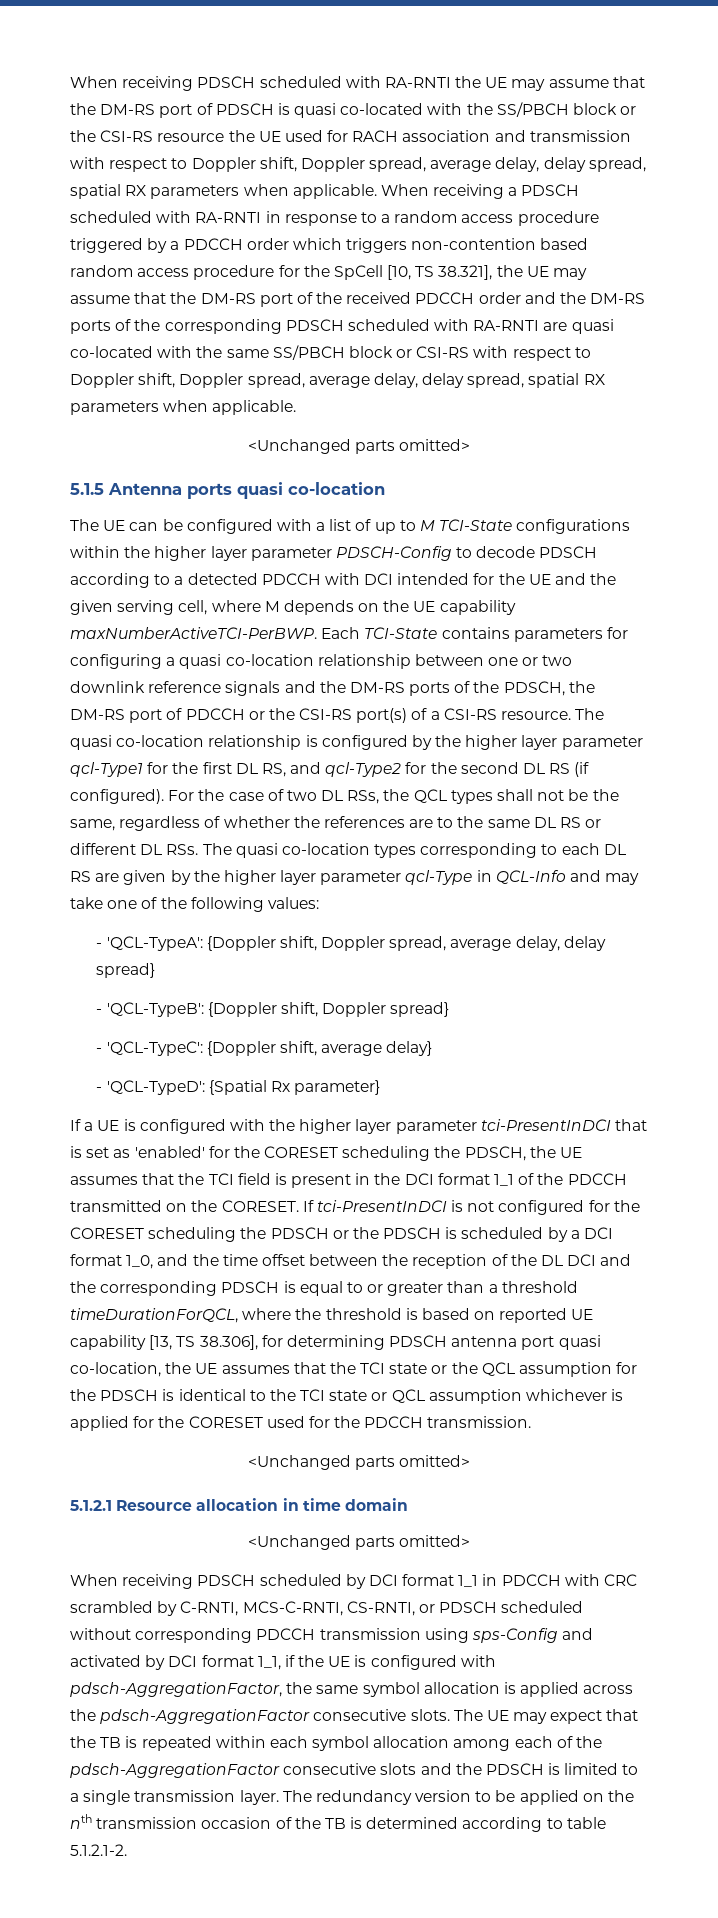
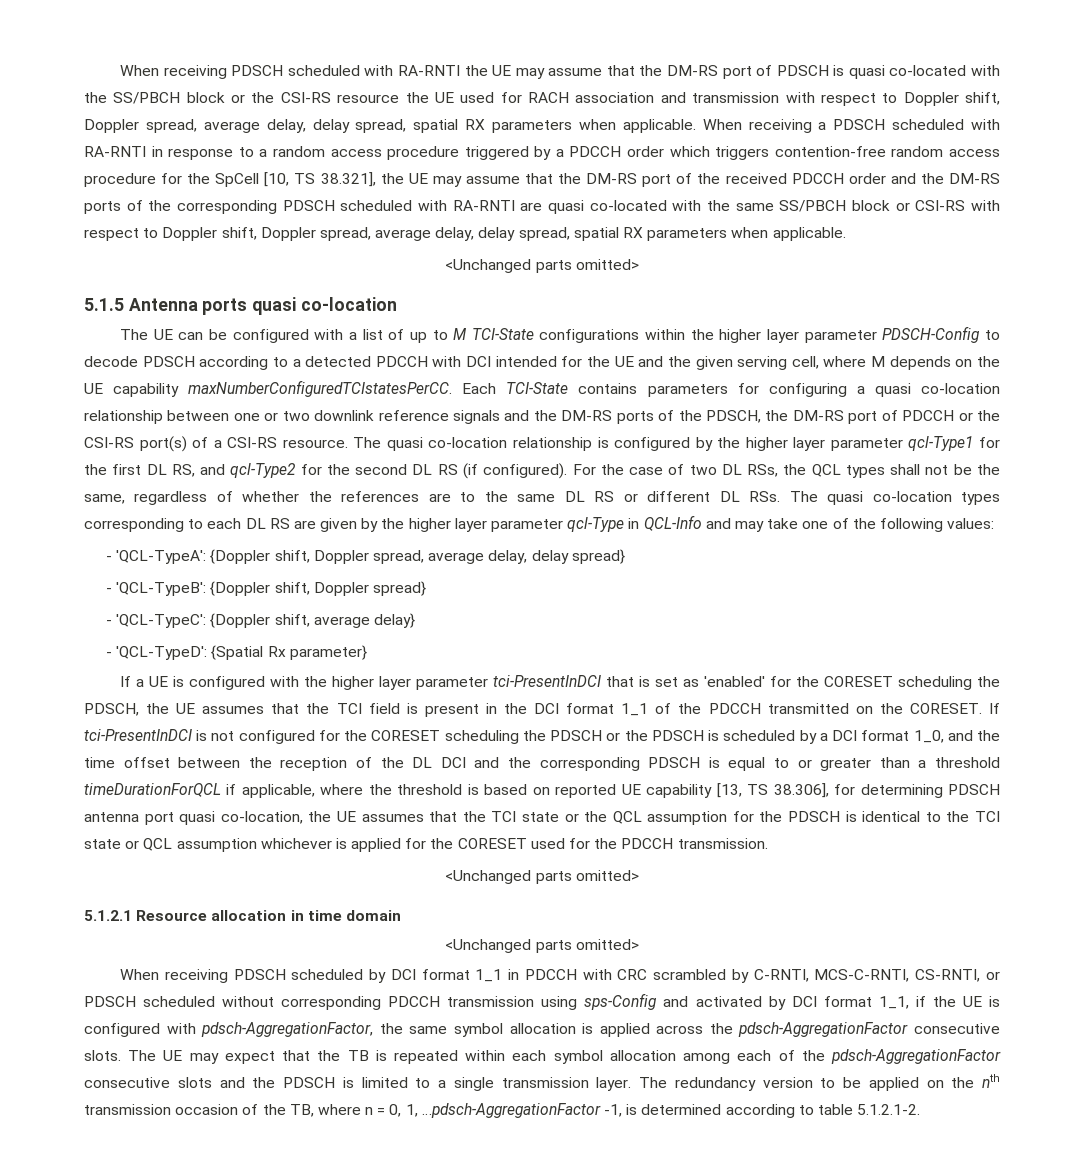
- When receiving a PDSCH scheduled with RA-RNTI in response to a random access procedure triggered by a PDCCH order which triggers non-contention based random access procedure for the SpCell [10, TS 38.321], the UE may assume that the DM-RS port of the received PDCCH order and the DM-RS ports of the corresponding PDSCH scheduled with RA-RNTI are quasi co-located with the same SS/PBCH block or CSI-RS with respect to Doppler shift, Doppler spread, average delay, delay spread, spatial RX parameters when applicable.
+ When receiving a PDSCH scheduled with RA-RNTI in response to a random access procedure triggered by a PDCCH order which triggers contention-free random access procedure for the SpCell [10, TS 38.321], the UE may assume that the DM-RS port of the received PDCCH order and the DM-RS ports of the corresponding PDSCH scheduled with RA-RNTI are quasi co-located with the same SS/PBCH block or CSI-RS with respect to Doppler shift, Doppler spread, average delay, delay spread, spatial RX parameters when applicable.
- The UE can be configured with a list of up to M TCI-State configurations within the higher layer parameter PDSCH-Config to decode PDSCH according to a detected PDCCH with DCI intended for the UE and the given serving cell, where M depends on the UE capability maxNumberActiveTCI-PerBWP.
+ The UE can be configured with a list of up to M TCI-State configurations within the higher layer parameter PDSCH-Config to decode PDSCH according to a detected PDCCH with DCI intended for the UE and the given serving cell, where M depends on the UE capability maxNumberConfiguredTCIstatesPerCC.
- If tci-PresentInDCI is not configured for the CORESET scheduling the PDSCH or the PDSCH is scheduled by a DCI format 1_0, and the time offset between the reception of the DL DCI and the corresponding PDSCH is equal to or greater than a threshold timeDurationForQCL, where the threshold is based on reported UE capability [13, TS 38.306], for determining PDSCH antenna port quasi co-location, the UE assumes that the TCI state or the QCL assumption for the PDSCH is identical to the TCI state or QCL assumption whichever is applied for the CORESET used for the PDCCH transmission.
+ If tci-PresentInDCI is not configured for the CORESET scheduling the PDSCH or the PDSCH is scheduled by a DCI format 1_0, and the time offset between the reception of the DL DCI and the corresponding PDSCH is equal to or greater than a threshold timeDurationForQCL if applicable, where the threshold is based on reported UE capability [13, TS 38.306], for determining PDSCH antenna port quasi co-location, the UE assumes that the TCI state or the QCL assumption for the PDSCH is identical to the TCI state or QCL assumption whichever is applied for the CORESET used for the PDCCH transmission.
- The redundancy version to be applied on the nth transmission occasion of the TB is determined according to table 5.1.2.1-2.
+ The redundancy version to be applied on the nth transmission occasion of the TB, where n = 0, 1, …pdsch-AggregationFactor -1, is determined according to table 5.1.2.1-2.

